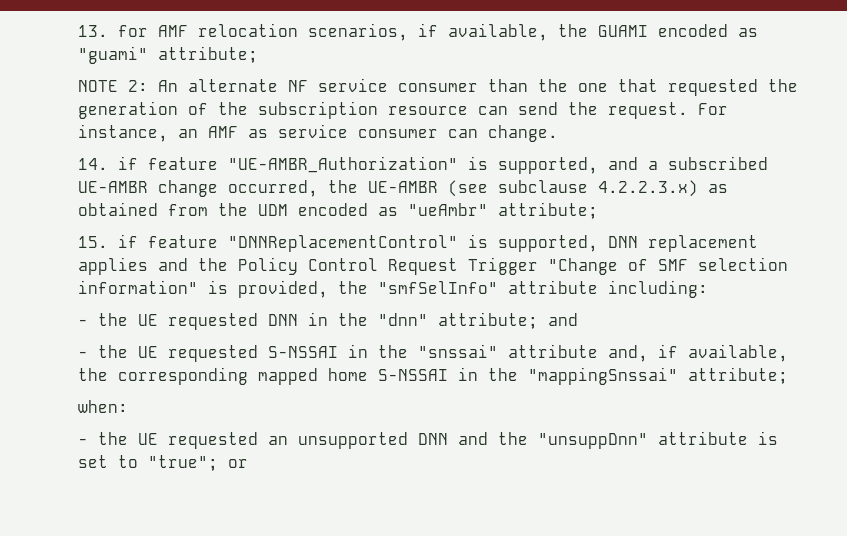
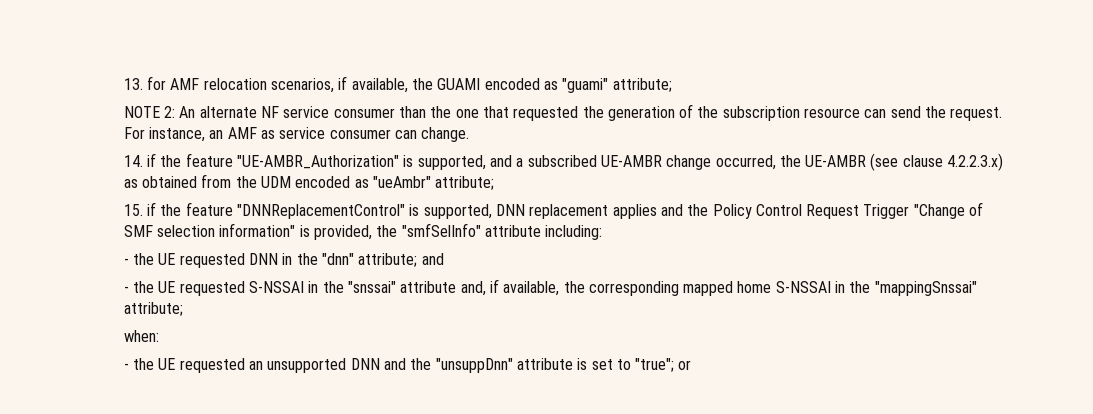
- 14. if feature "UE-AMBR_Authorization" is supported, and a subscribed UE-AMBR change occurred, the UE-AMBR (see subclause 4.2.2.3.x) as obtained from the UDM encoded as "ueAmbr" attribute;
+ 14. if the feature "UE-AMBR_Authorization" is supported, and a subscribed UE-AMBR change occurred, the UE-AMBR (see clause 4.2.2.3.x) as obtained from the UDM encoded as "ueAmbr" attribute;
- 15. if feature "DNNReplacementControl" is supported, DNN replacement applies and the Policy Control Request Trigger "Change of SMF selection information" is provided, the "smfSelInfo" attribute including:
+ 15. if the feature "DNNReplacementControl" is supported, DNN replacement applies and the Policy Control Request Trigger "Change of SMF selection information" is provided, the "smfSelInfo" attribute including:

